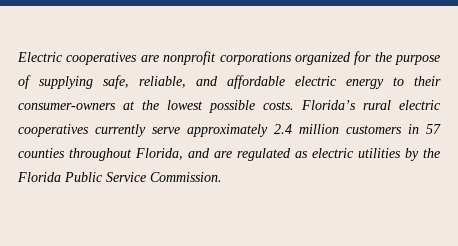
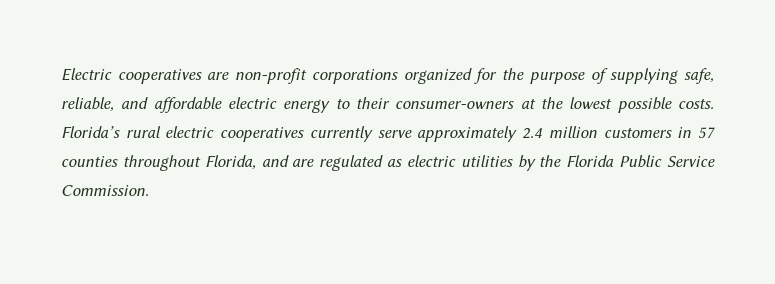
- Electric cooperatives are nonprofit corporations organized for the purpose of supplying safe, reliable, and affordable electric energy to their consumer-owners at the lowest possible costs.
+ Electric cooperatives are non-profit corporations organized for the purpose of supplying safe, reliable, and affordable electric energy to their consumer-owners at the lowest possible costs.

